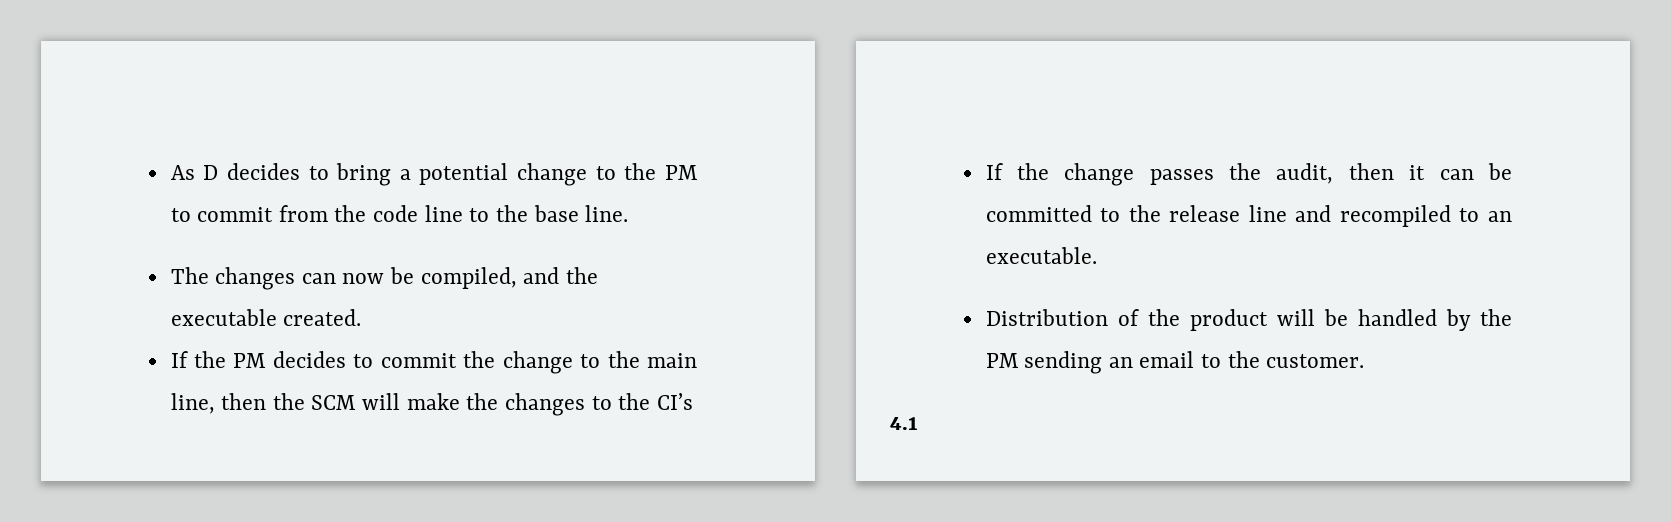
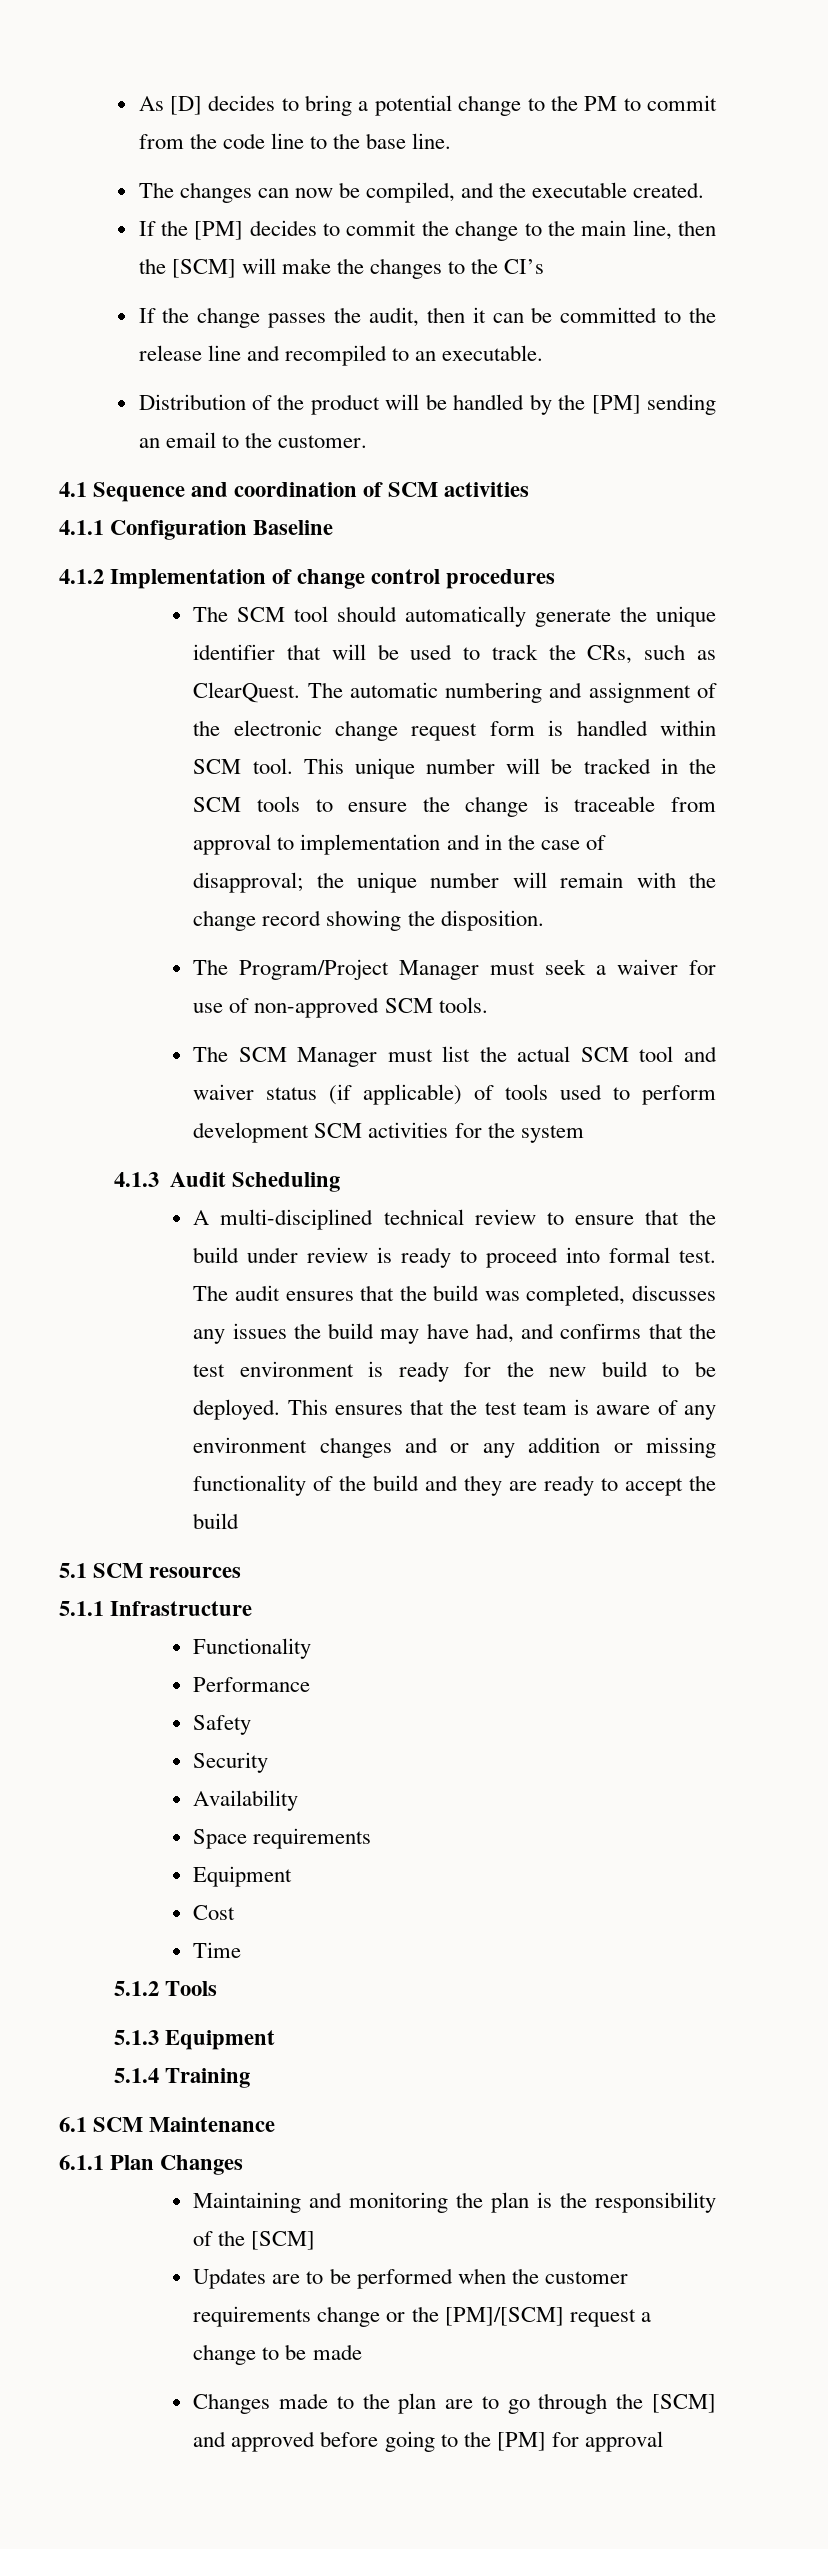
- As D decides to bring a potential change to the PM to commit from the code line to the base line.
+ As [D] decides to bring a potential change to the PM to commit from the code line to the base line.
- If the PM decides to commit the change to the main line, then the SCM will make the changes to the CI’s
+ If the [PM] decides to commit the change to the main line, then the [SCM] will make the changes to the CI’s
- Distribution of the product will be handled by the PM sending an email to the customer.
+ Distribution of the product will be handled by the [PM] sending an email to the customer.
- 4.1
+ 4.1 Sequence and coordination of SCM activities
+ 4.1.1 Configuration Baseline
+ 4.1.2 Implementation of change control procedures
+ The SCM tool should automatically generate the unique identifier that will be used to track the CRs, such as ClearQuest. The automatic numbering and assignment of the electronic change request form is handled within SCM tool. This unique number will be tracked in the SCM tools to ensure the change is traceable from approval to implementation and in the case of disapproval; the unique number will remain with the change record showing the disposition.
+ The Program/Project Manager must seek a waiver for use of non-approved SCM tools.
+ The SCM Manager must list the actual SCM tool and waiver status (if applicable) of tools used to perform development SCM activities for the system
+ 4.1.3 Audit Scheduling
+ A multi-disciplined technical review to ensure that the build under review is ready to proceed into formal test. The audit ensures that the build was completed, discusses any issues the build may have had, and confirms that the test environment is ready for the new build to be deployed. This ensures that the test team is aware of any environment changes and or any addition or missing functionality of the build and they are ready to accept the build
+ 5.1 SCM resources
+ 5.1.1 Infrastructure
+ Functionality
+ Performance
+ Safety
+ Security
+ Availability
+ Space requirements
+ Equipment
+ Cost
+ Time
+ 5.1.2 Tools
+ 5.1.3 Equipment
+ 5.1.4 Training
+ 6.1 SCM Maintenance
+ 6.1.1 Plan Changes
+ Maintaining and monitoring the plan is the responsibility of the [SCM]
+ Updates are to be performed when the customer requirements change or the [PM]/[SCM] request a change to be made
+ Changes made to the plan are to go through the [SCM] and approved before going to the [PM] for approval

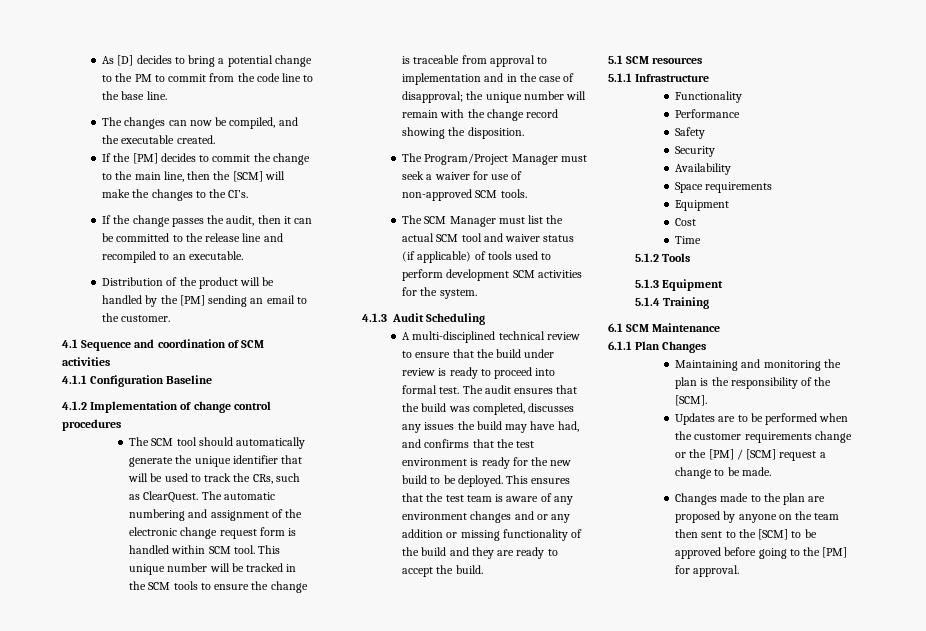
- If the [PM] decides to commit the change to the main line, then the [SCM] will make the changes to the CI’s
+ If the [PM] decides to commit the change to the main line, then the [SCM] will make the changes to the CI’s.
- The SCM Manager must list the actual SCM tool and waiver status (if applicable) of tools used to perform development SCM activities for the system
+ The SCM Manager must list the actual SCM tool and waiver status (if applicable) of tools used to perform development SCM activities for the system.
- This ensures that the test team is aware of any environment changes and or any addition or missing functionality of the build and they are ready to accept the build
+ This ensures that the test team is aware of any environment changes and or any addition or missing functionality of the build and they are ready to accept the build.
- Maintaining and monitoring the plan is the responsibility of the [SCM]
+ Maintaining and monitoring the plan is the responsibility of the [SCM].
- Updates are to be performed when the customer requirements change or the [PM]/[SCM] request a change to be made
+ Updates are to be performed when the customer requirements change or the [PM] / [SCM] request a change to be made.
- Changes made to the plan are to go through the [SCM] and approved before going to the [PM] for approval
+ Changes made to the plan are proposed by anyone on the team then sent to the [SCM] to be approved before going to the [PM] for approval.

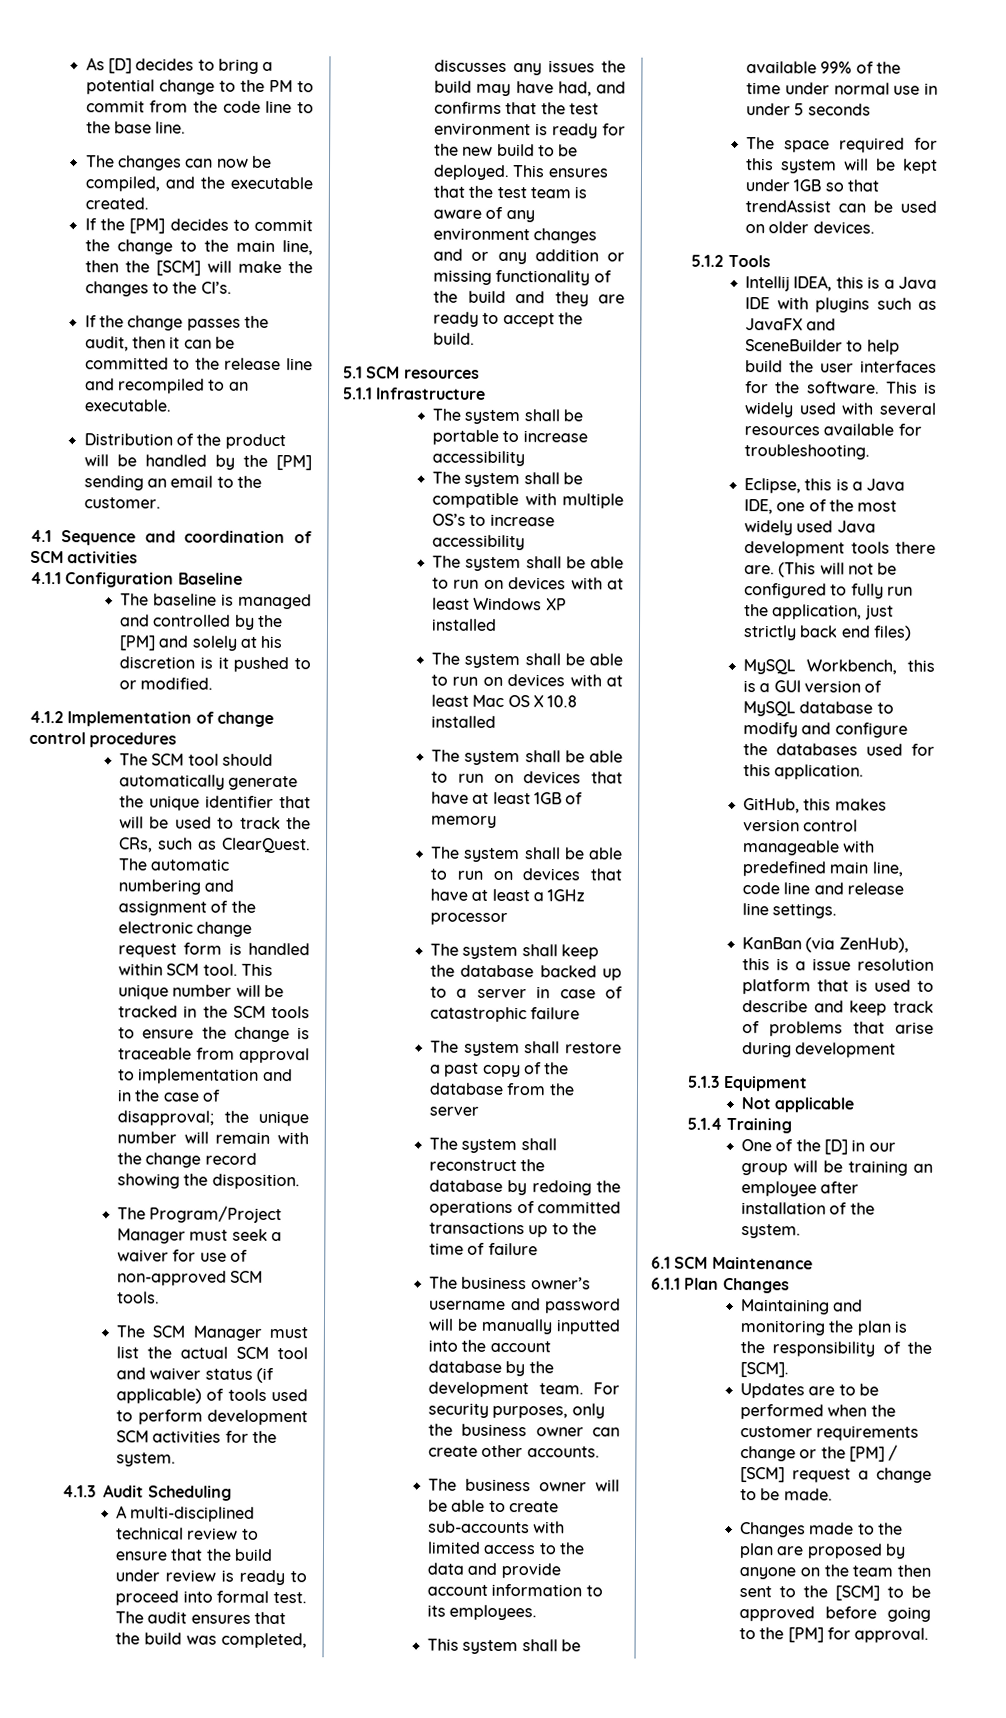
+ The baseline is managed and controlled by the [PM] and solely at his discretion is it pushed to or modified.
- Functionality
- Performance
- Safety
- Security
- Availability
- Space requirements
- Equipment
- Cost
- Time
+ The system shall be portable to increase accessibility
+ The system shall be compatible with multiple OS’s to increase accessibility
+ The system shall be able to run on devices with at least Windows XP installed
+ The system shall be able to run on devices with at least Mac OS X 10.8 installed
+ The system shall be able to run on devices that have at least 1GB of memory
+ The system shall be able to run on devices that have at least a 1GHz processor
+ The system shall keep the database backed up to a server in case of catastrophic failure
+ The system shall restore a past copy of the database from the server
+ The system shall reconstruct the database by redoing the operations of committed transactions up to the time of failure
+ The business owner’s username and password will be manually inputted into the account database by the development team. For security purposes, only the business owner can create other accounts.
+ The business owner will be able to create sub-accounts with limited access to the data and provide account information to its employees.
+ This system shall be available 99% of the time under normal use in under 5 seconds
+ The space required for this system will be kept under 1GB so that trendAssist can be used on older devices.
  5.1.2 Tools
+ Intellij IDEA, this is a Java IDE with plugins such as JavaFX and SceneBuilder to help build the user interfaces for the software. This is widely used with several resources available for troubleshooting.
+ Eclipse, this is a Java IDE, one of the most widely used Java development tools there are. (This will not be configured to fully run the application, just strictly back end files)
+ MySQL Workbench, this is a GUI version of MySQL database to modify and configure the databases used for this application.
+ GitHub, this makes version control manageable with predefined main line, code line and release line settings.
+ KanBan (via ZenHub), this is a issue resolution platform that is used to describe and keep track of problems that arise during development
+ Not applicable
+ One of the [D] in our group will be training an employee after installation of the system.

